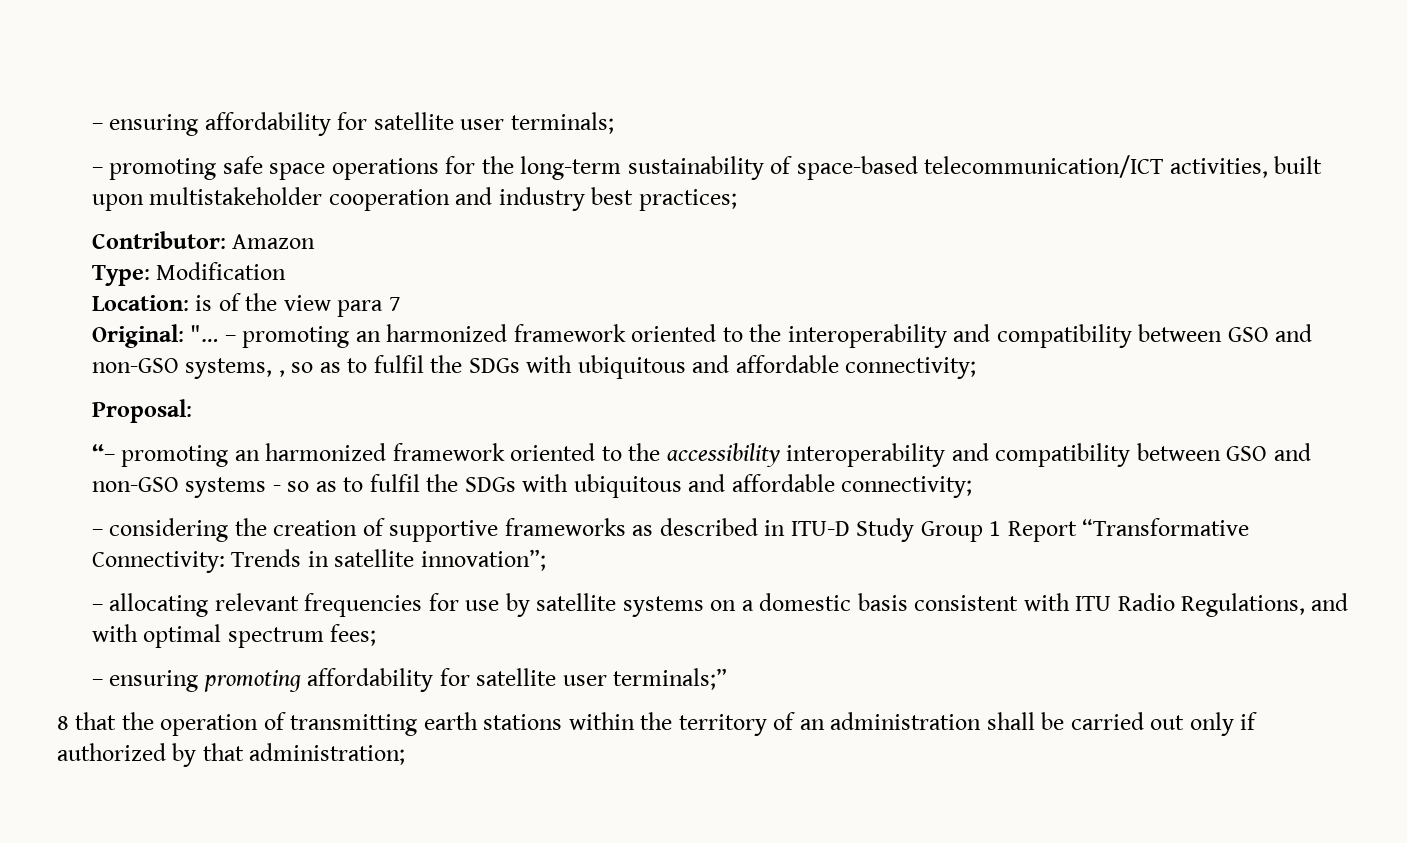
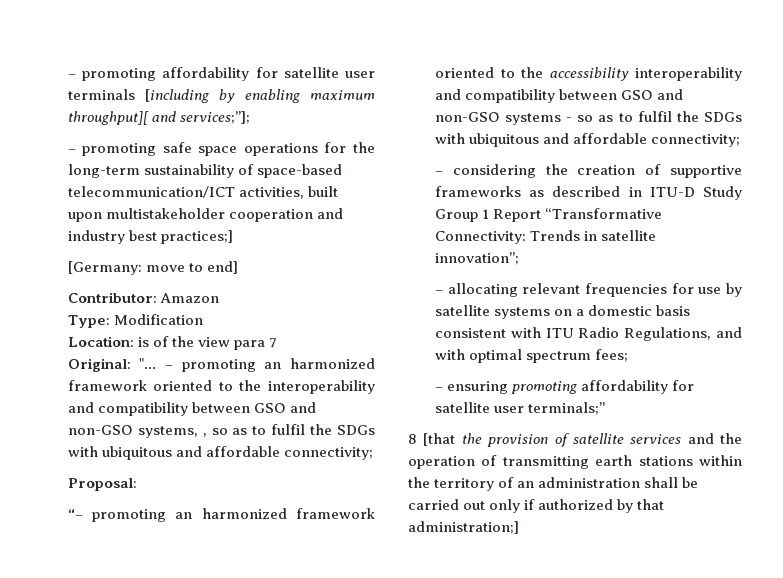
- – ensuring affordability for satellite user terminals;
+ – promoting affordability for satellite user terminals [including by enabling maximum throughput][ and services;”];
- – promoting safe space operations for the long-term sustainability of space-based telecommunication/ICT activities, built upon multistakeholder cooperation and industry best practices;
+ – promoting safe space operations for the long-term sustainability of space-based telecommunication/ICT activities, built upon multistakeholder cooperation and industry best practices;]
+ [Germany: move to end]
- 8 that the operation of transmitting earth stations within the territory of an administration shall be carried out only if authorized by that administration;
+ 8 [that the provision of satellite services and the operation of transmitting earth stations within the territory of an administration shall be carried out only if authorized by that administration;]

